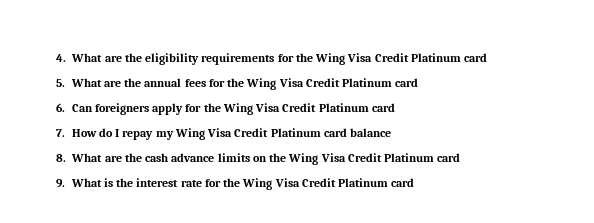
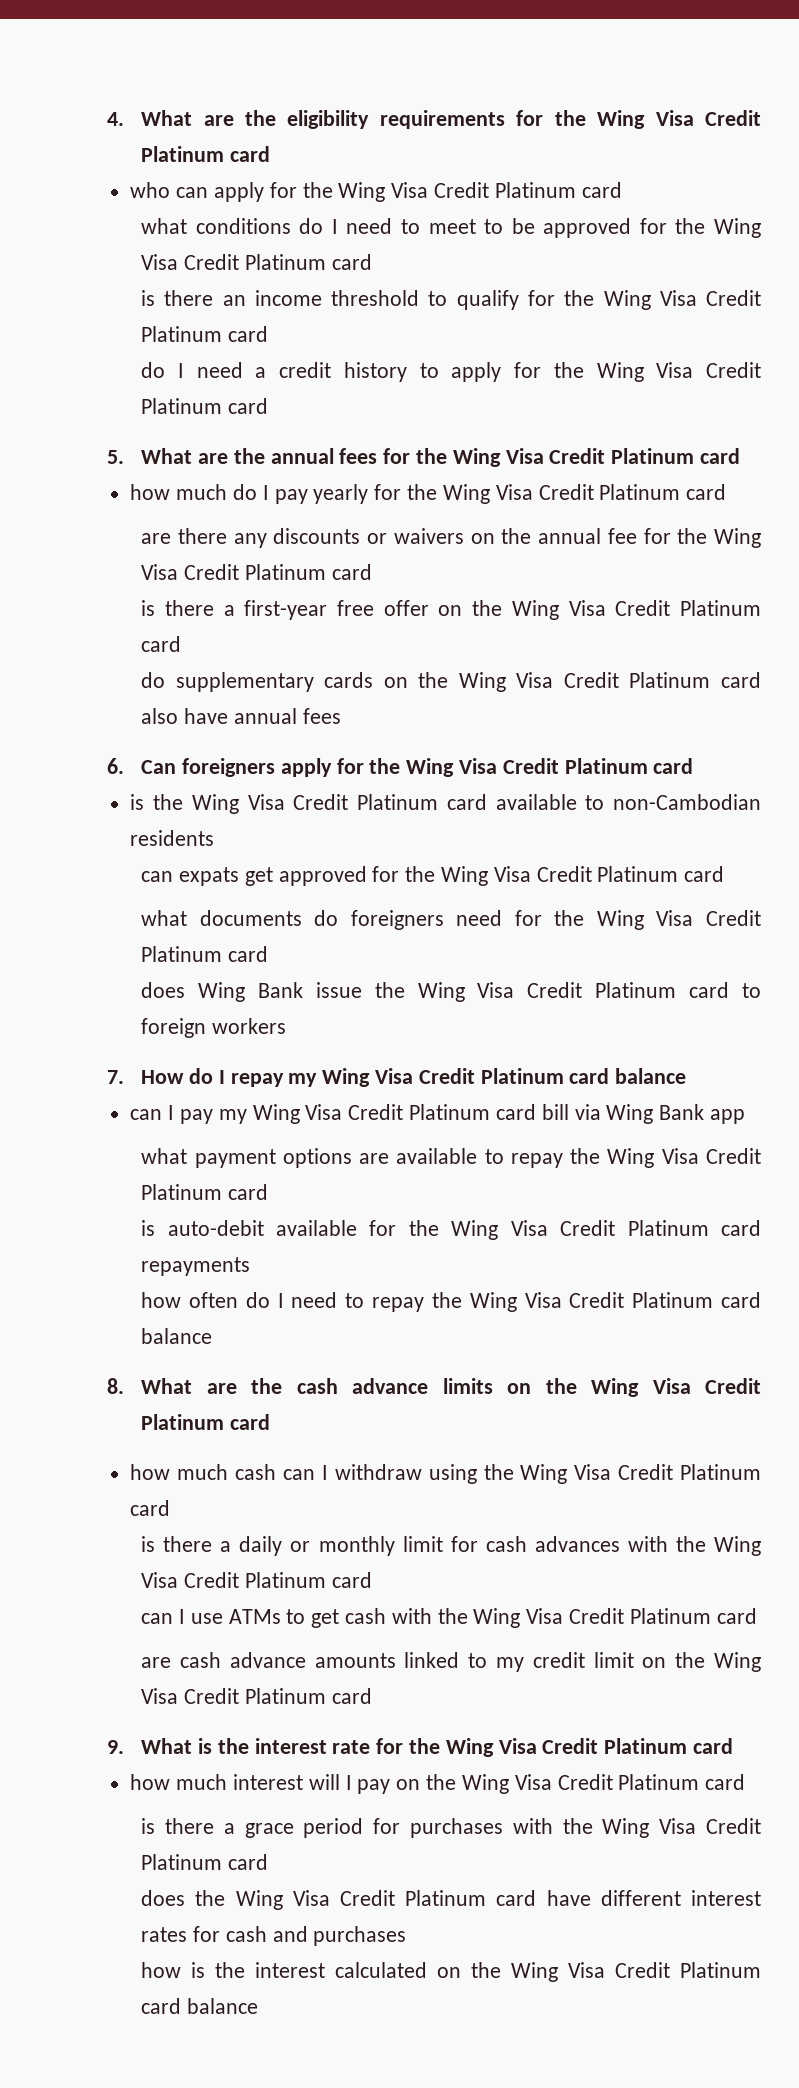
+ who can apply for the Wing Visa Credit Platinum card
+ what conditions do I need to meet to be approved for the Wing Visa Credit Platinum card
+ is there an income threshold to qualify for the Wing Visa Credit Platinum card
+ do I need a credit history to apply for the Wing Visa Credit Platinum card
+ how much do I pay yearly for the Wing Visa Credit Platinum card
+ are there any discounts or waivers on the annual fee for the Wing Visa Credit Platinum card
+ is there a first-year free offer on the Wing Visa Credit Platinum card
+ do supplementary cards on the Wing Visa Credit Platinum card also have annual fees
+ is the Wing Visa Credit Platinum card available to non-Cambodian residents
+ can expats get approved for the Wing Visa Credit Platinum card
+ what documents do foreigners need for the Wing Visa Credit Platinum card
+ does Wing Bank issue the Wing Visa Credit Platinum card to foreign workers
+ can I pay my Wing Visa Credit Platinum card bill via Wing Bank app
+ what payment options are available to repay the Wing Visa Credit Platinum card
+ is auto-debit available for the Wing Visa Credit Platinum card repayments
+ how often do I need to repay the Wing Visa Credit Platinum card balance
+ how much cash can I withdraw using the Wing Visa Credit Platinum card
+ is there a daily or monthly limit for cash advances with the Wing Visa Credit Platinum card
+ can I use ATMs to get cash with the Wing Visa Credit Platinum card
+ are cash advance amounts linked to my credit limit on the Wing Visa Credit Platinum card
+ how much interest will I pay on the Wing Visa Credit Platinum card
+ is there a grace period for purchases with the Wing Visa Credit Platinum card
+ does the Wing Visa Credit Platinum card have different interest rates for cash and purchases
+ how is the interest calculated on the Wing Visa Credit Platinum card balance

